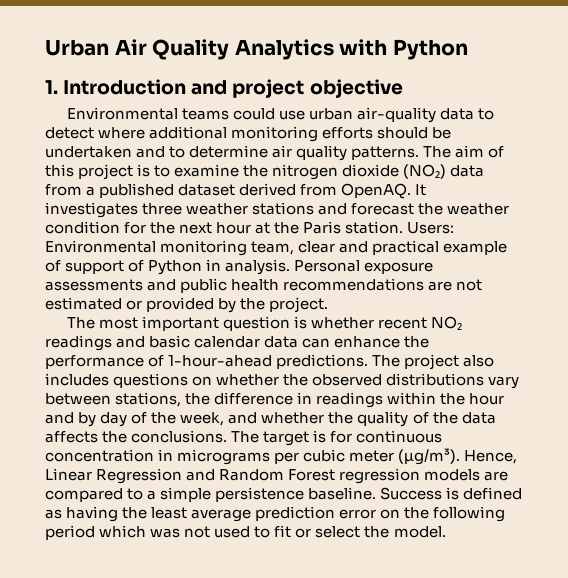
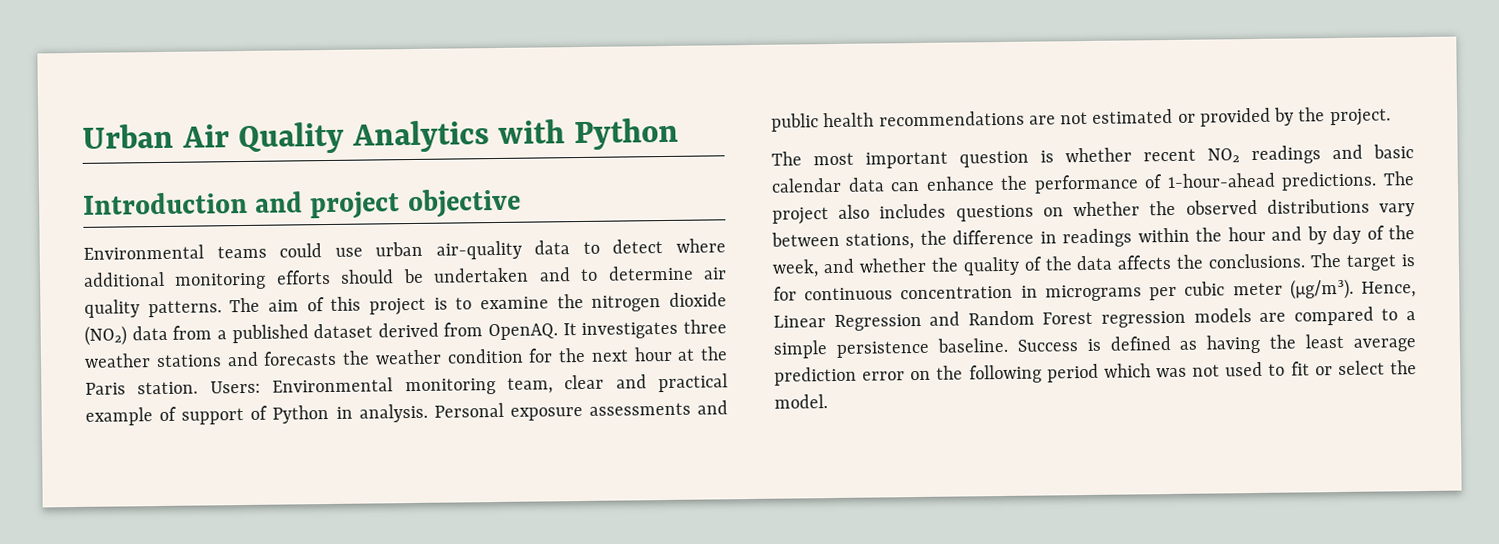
- 1. Introduction and project objective
+ Introduction and project objective
- It investigates three weather stations and forecast the weather condition for the next hour at the Paris station.
+ It investigates three weather stations and forecasts the weather condition for the next hour at the Paris station.

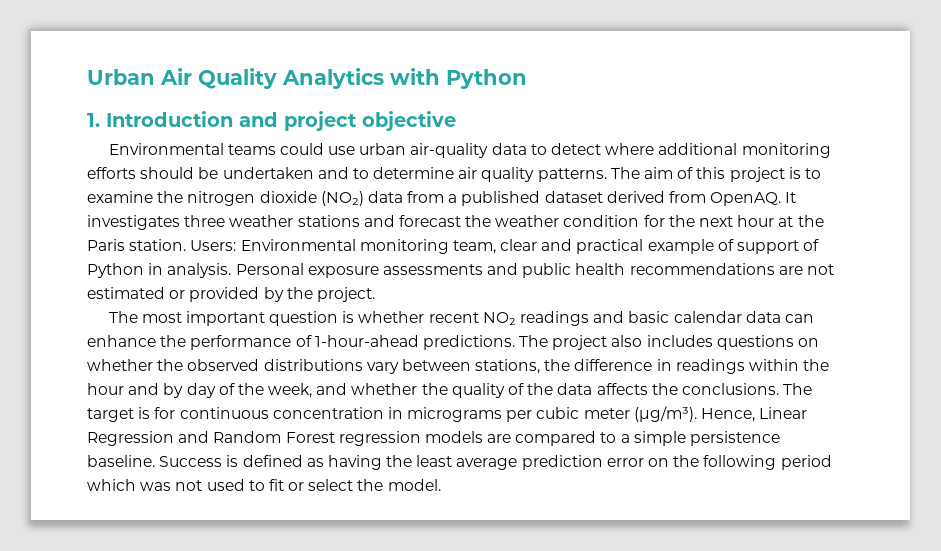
- Introduction and project objective
+ 1. Introduction and project objective
- It investigates three weather stations and forecasts the weather condition for the next hour at the Paris station.
+ It investigates three weather stations and forecast the weather condition for the next hour at the Paris station.

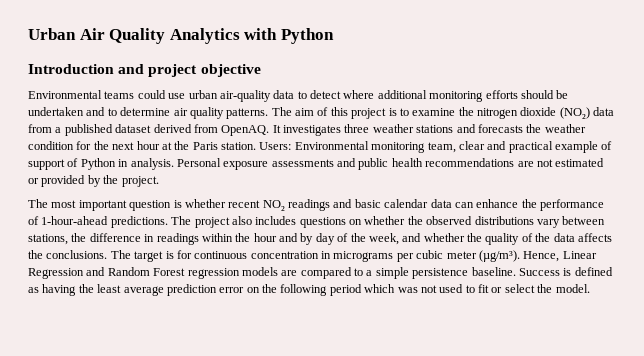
- 1. Introduction and project objective
+ Introduction and project objective
- It investigates three weather stations and forecast the weather condition for the next hour at the Paris station.
+ It investigates three weather stations and forecasts the weather condition for the next hour at the Paris station.

